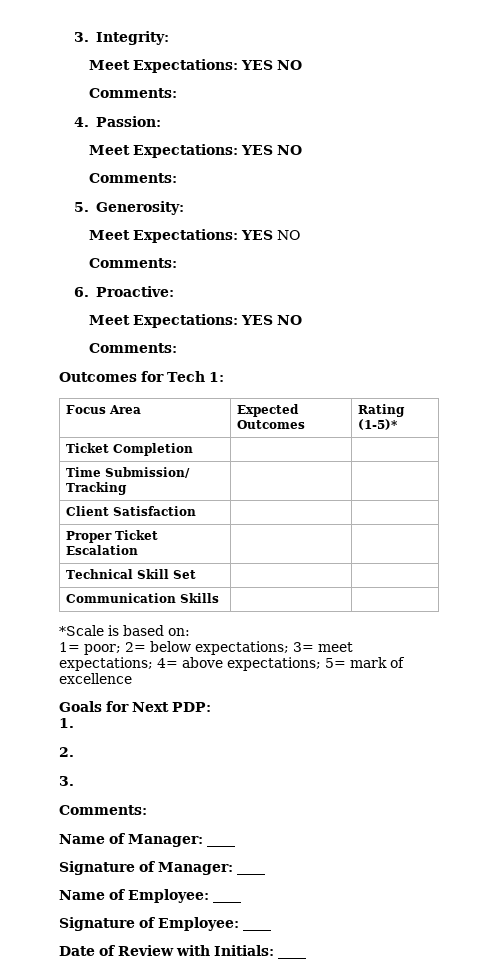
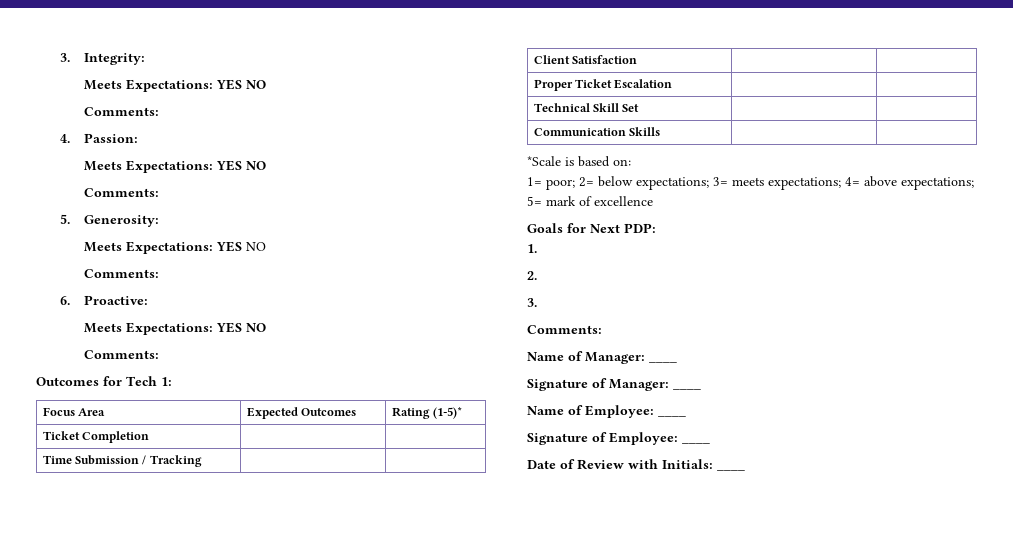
  3. Integrity:
- Meet Expectations: YES NO
+ Meets Expectations: YES NO
  4. Passion:
- Meet Expectations: YES NO
+ Meets Expectations: YES NO
  5. Generosity:
- Meet Expectations: YES NO
+ Meets Expectations: YES NO
  6. Proactive:
- Meet Expectations: YES NO
+ Meets Expectations: YES NO
- Time Submission/ Tracking | |
+ Time Submission / Tracking | |
- 1= poor; 2= below expectations; 3= meet expectations; 4= above expectations; 5= mark of excellence
+ 1= poor; 2= below expectations; 3= meets expectations; 4= above expectations; 5= mark of excellence

